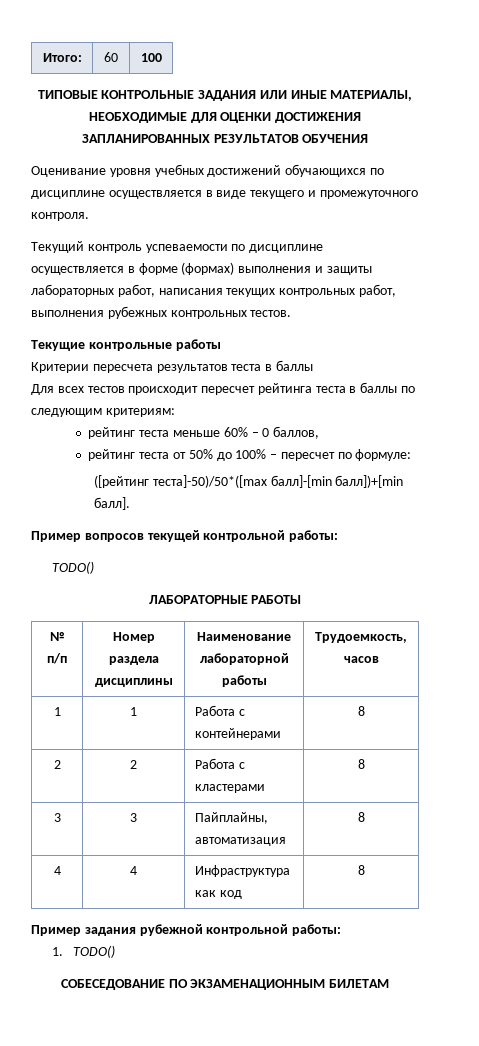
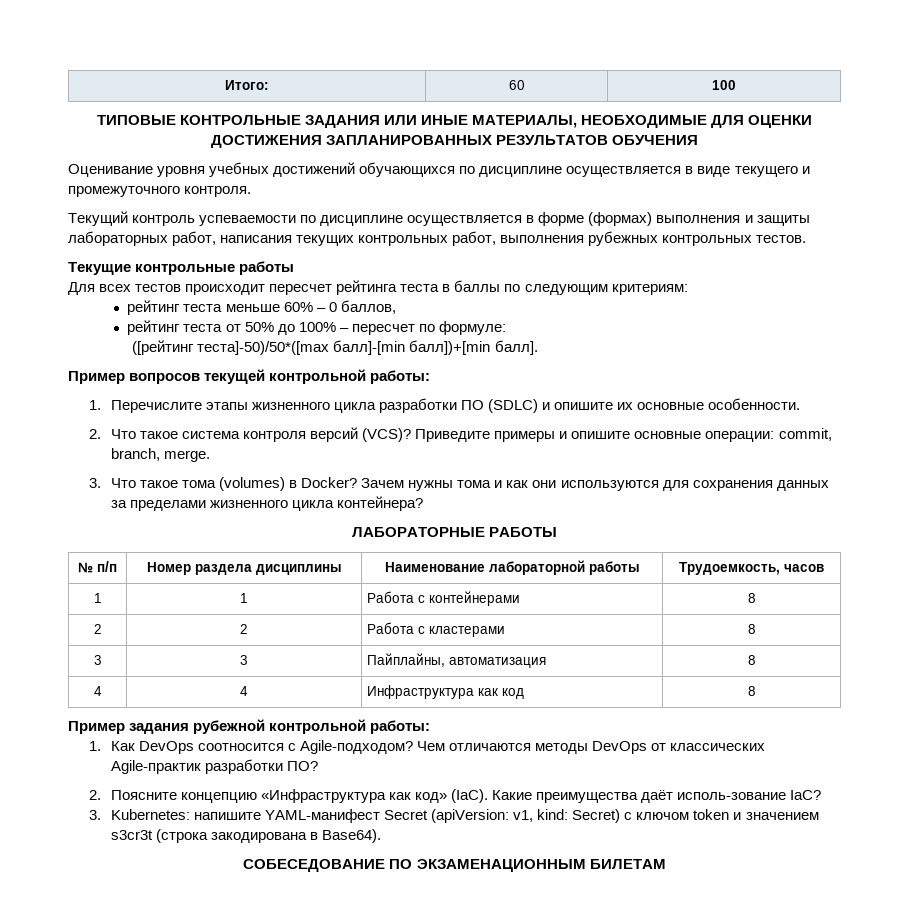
- Критерии пересчета результатов теста в баллы
  Пример вопросов текущей контрольной работы:
- TODO()
+ 1. Перечислите этапы жизненного цикла разработки ПО (SDLC) и опишите их основные особенности.
+ 2. Что такое система контроля версий (VCS)? Приведите примеры и опишите основные операции: commit, branch, merge.
+ 3. Что такое тома (volumes) в Docker? Зачем нужны тома и как они используются для сохранения данных за пределами жизненного цикла контейнера?
- 1. TODO()
+ 1. Как DevOps соотносится с Agile-подходом? Чем отличаются методы DevOps от классических Agile-практик разработки ПО?
+ 2. Поясните концепцию «Инфраструктура как код» (IaC). Какие преимущества даёт исполь-зование IaC?
+ 3. Kubernetes: напишите YAML-манифест Secret (apiVersion: v1, kind: Secret) с ключом token и значением s3cr3t (строка закодирована в Base64).

